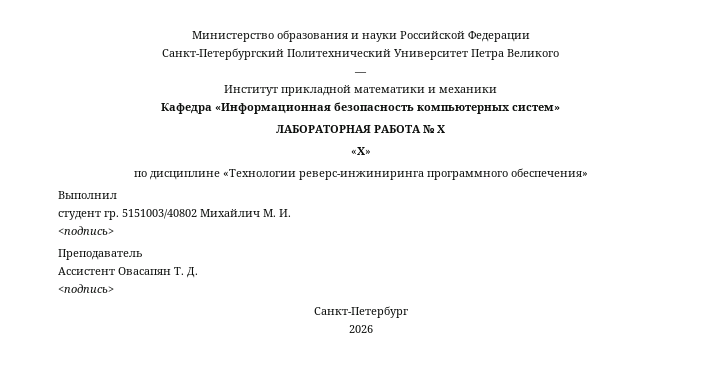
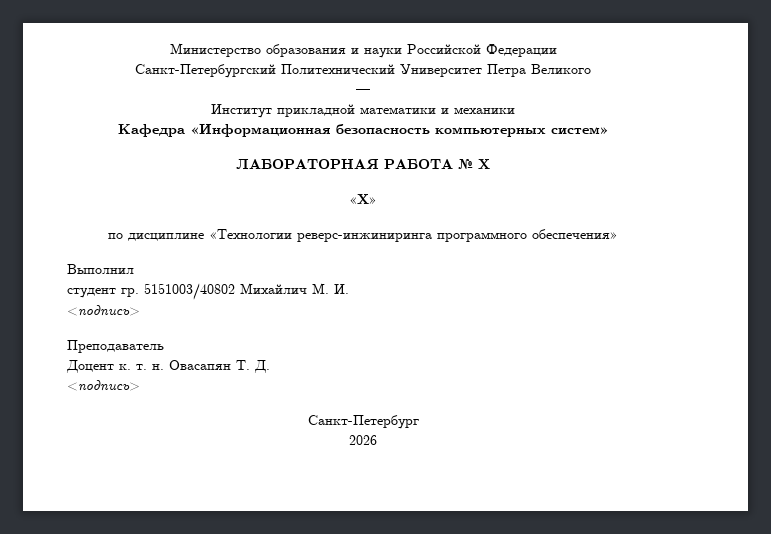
- Ассистент Овасапян Т. Д.
+ Доцент к. т. н. Овасапян Т. Д.

